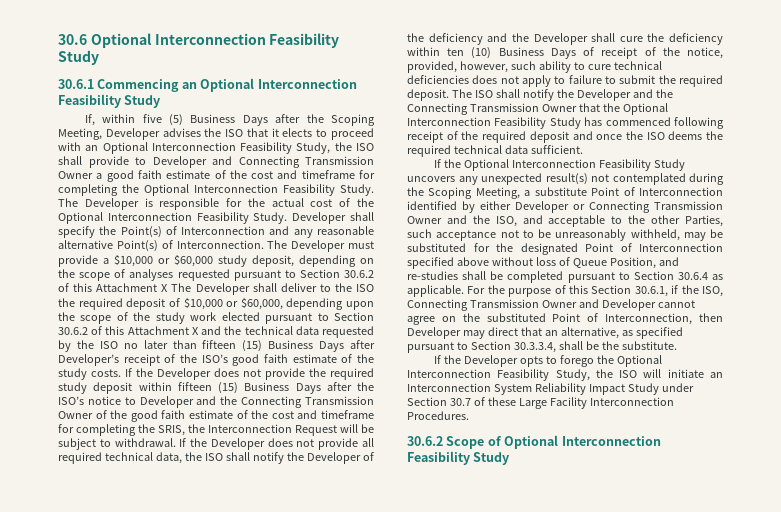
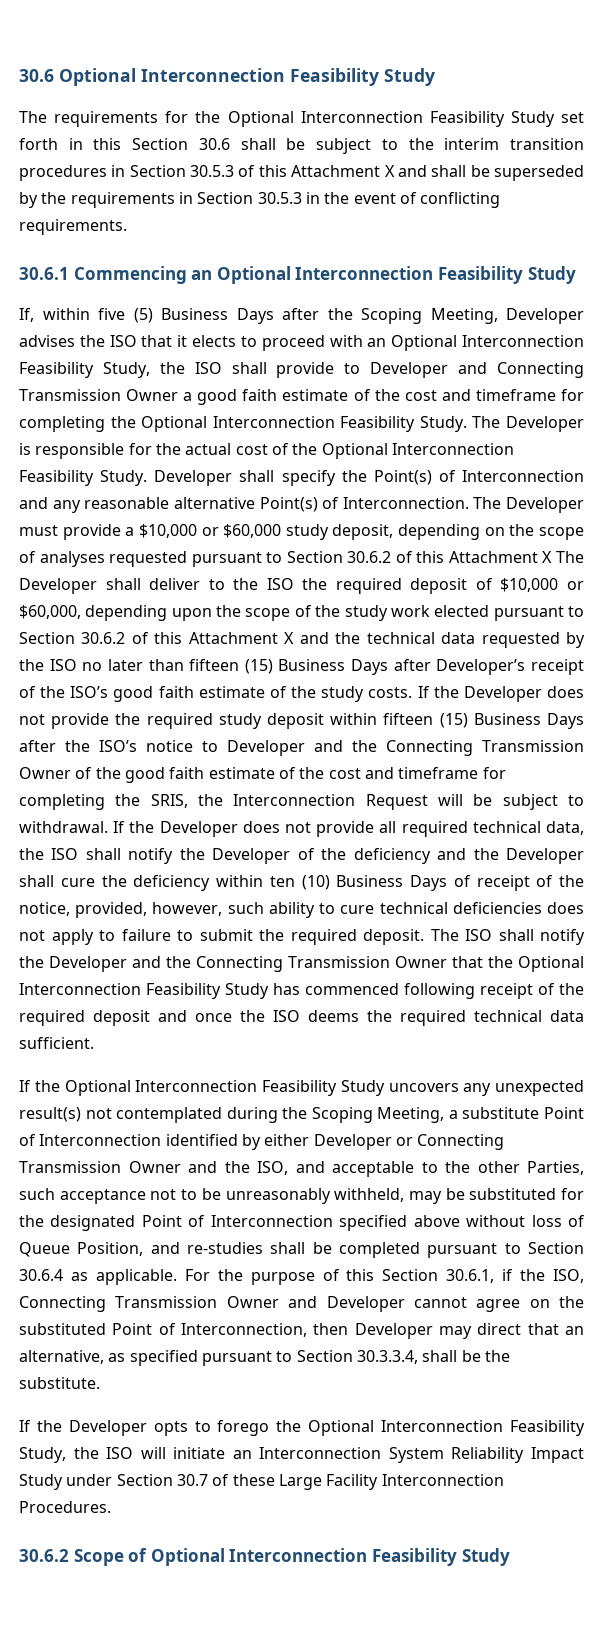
+ The requirements for the Optional Interconnection Feasibility Study set forth in this Section 30.6 shall be subject to the interim transition procedures in Section 30.5.3 of this Attachment X and shall be superseded by the requirements in Section 30.5.3 in the event of conflicting requirements.

